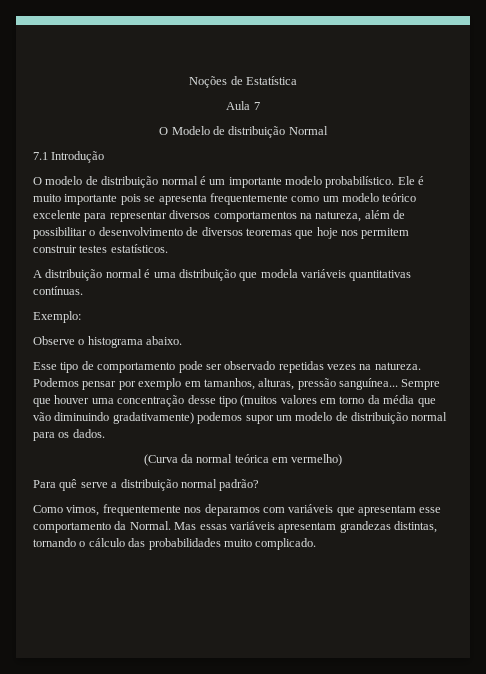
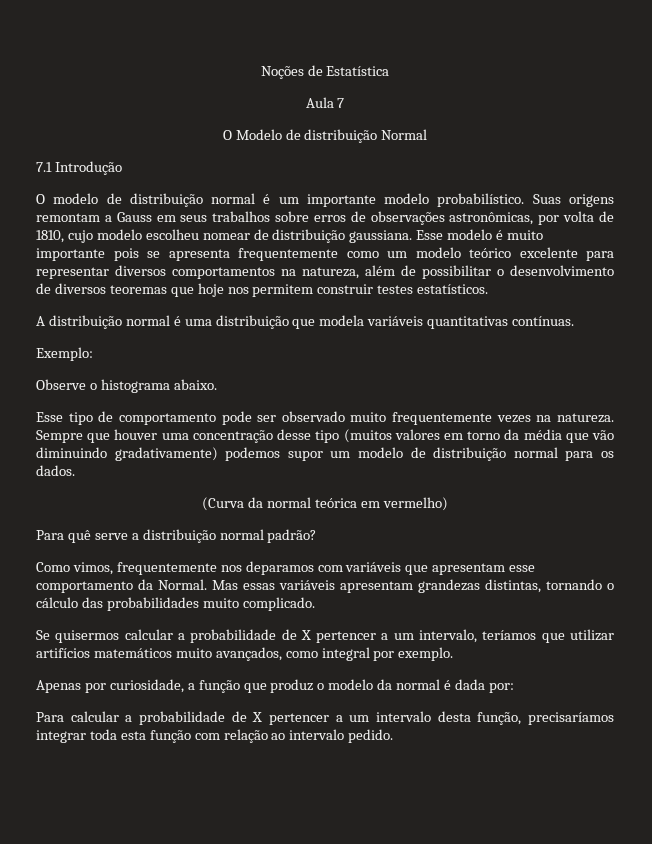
- Ele é muito importante pois se apresenta frequentemente como um modelo teórico excelente para representar diversos comportamentos na natureza, além de possibilitar o desenvolvimento de diversos teoremas que hoje nos permitem construir testes estatísticos.
+ Suas origens remontam a Gauss em seus trabalhos sobre erros de observações astronômicas, por volta de 1810, cujo modelo escolheu nomear de distribuição gaussiana. Esse modelo é muito importante pois se apresenta frequentemente como um modelo teórico excelente para representar diversos comportamentos na natureza, além de possibilitar o desenvolvimento de diversos teoremas que hoje nos permitem construir testes estatísticos.
- Esse tipo de comportamento pode ser observado repetidas vezes na natureza.
+ Esse tipo de comportamento pode ser observado muito frequentemente vezes na natureza.
- Podemos pensar por exemplo em tamanhos, alturas, pressão sanguínea...
+ Se quisermos calcular a probabilidade de X pertencer a um intervalo, teríamos que utilizar artifícios matemáticos muito avançados, como integral por exemplo.
+ Apenas por curiosidade, a função que produz o modelo da normal é dada por:
+ Para calcular a probabilidade de X pertencer a um intervalo desta função, precisaríamos integrar toda esta função com relação ao intervalo pedido.

